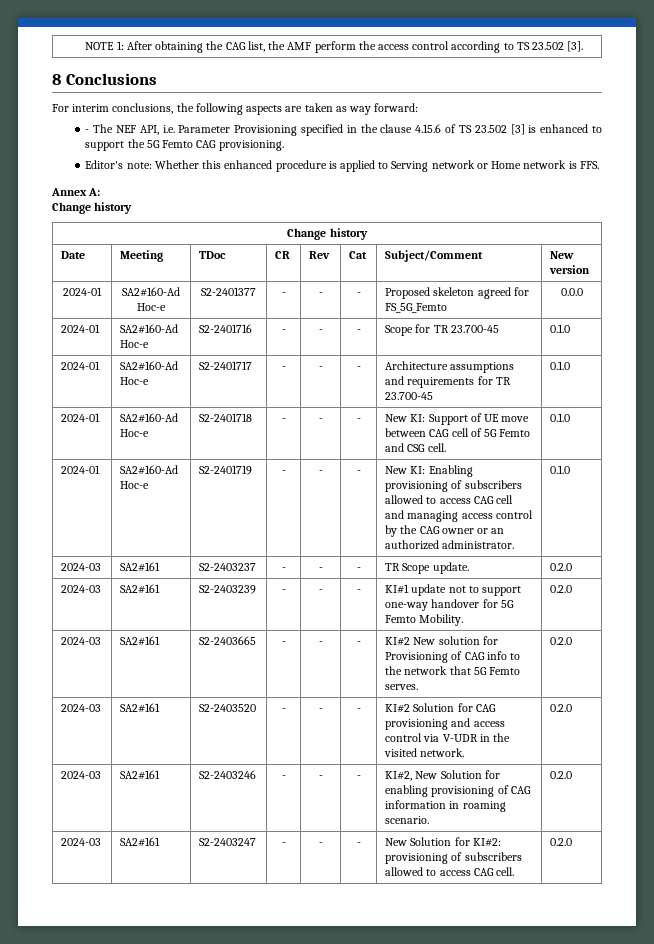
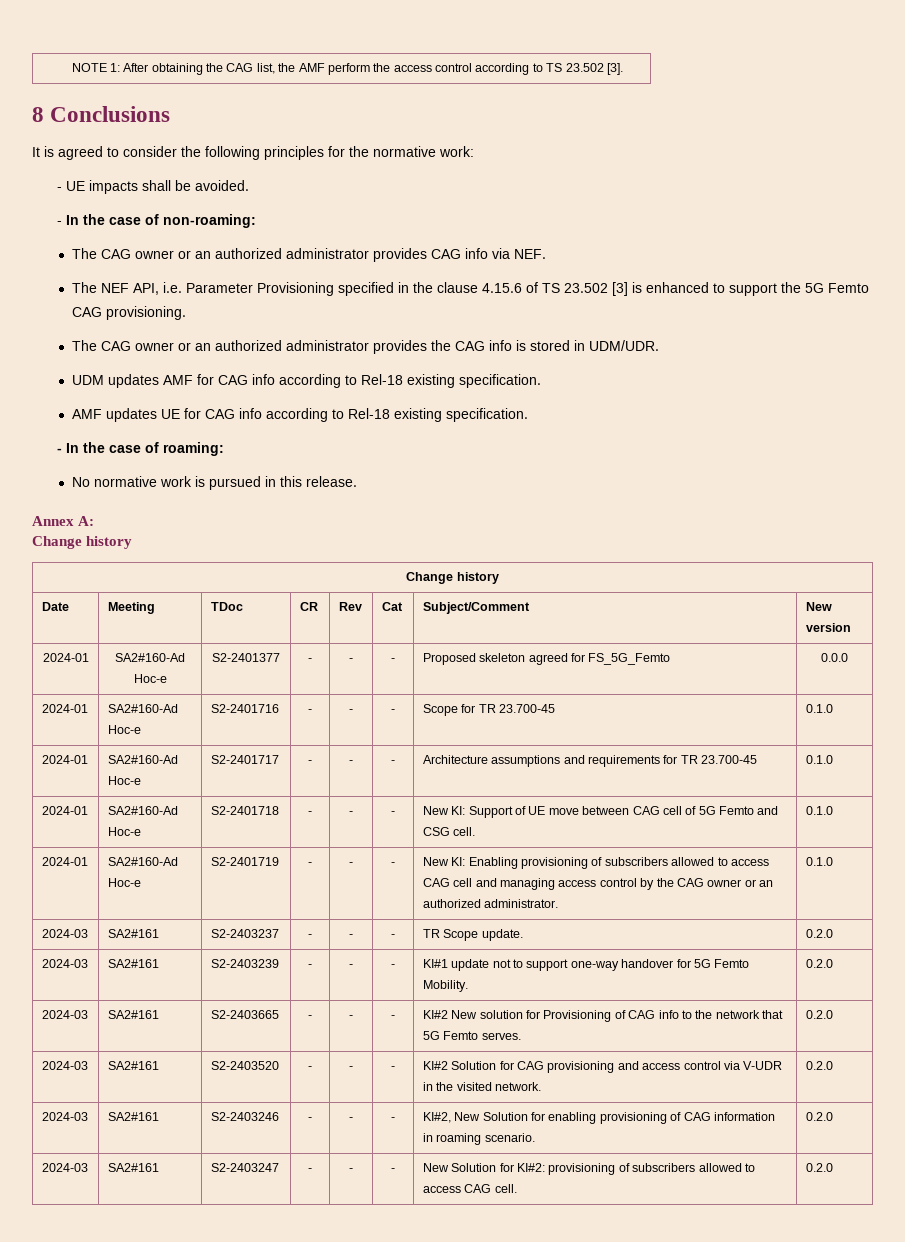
- For interim conclusions, the following aspects are taken as way forward:
- - The NEF API, i.e. Parameter Provisioning specified in the clause 4.15.6 of TS 23.502 [3] is enhanced to support the 5G Femto CAG provisioning.
+ It is agreed to consider the following principles for the normative work:
+ - UE impacts shall be avoided.
+ - In the case of non-roaming:
+ The CAG owner or an authorized administrator provides CAG info via NEF.
+ The NEF API, i.e. Parameter Provisioning specified in the clause 4.15.6 of TS 23.502 [3] is enhanced to support the 5G Femto CAG provisioning.
- Editor's note: Whether this enhanced procedure is applied to Serving network or Home network is FFS.
+ The CAG owner or an authorized administrator provides the CAG info is stored in UDM/UDR.
+ UDM updates AMF for CAG info according to Rel-18 existing specification.
+ AMF updates UE for CAG info according to Rel-18 existing specification.
+ - In the case of roaming:
+ No normative work is pursued in this release.

